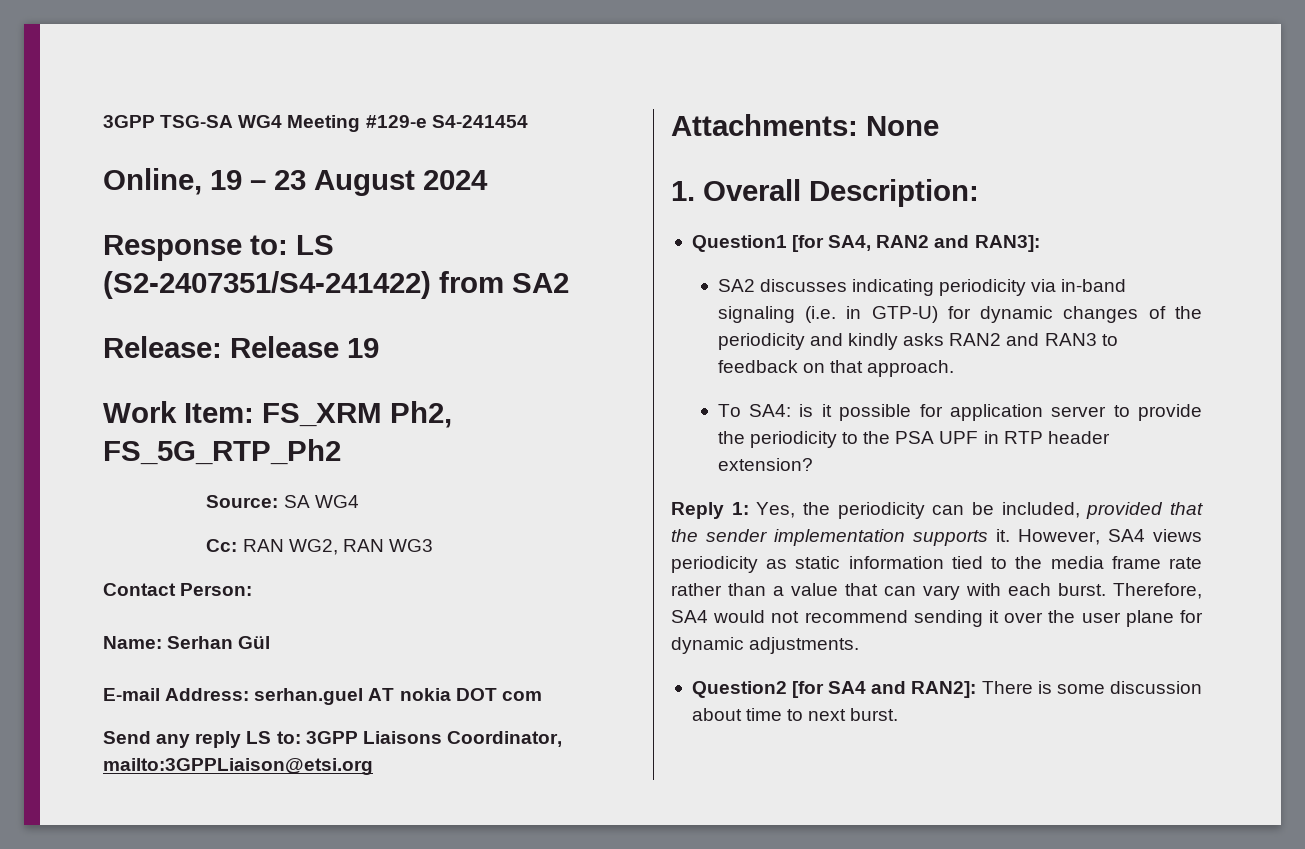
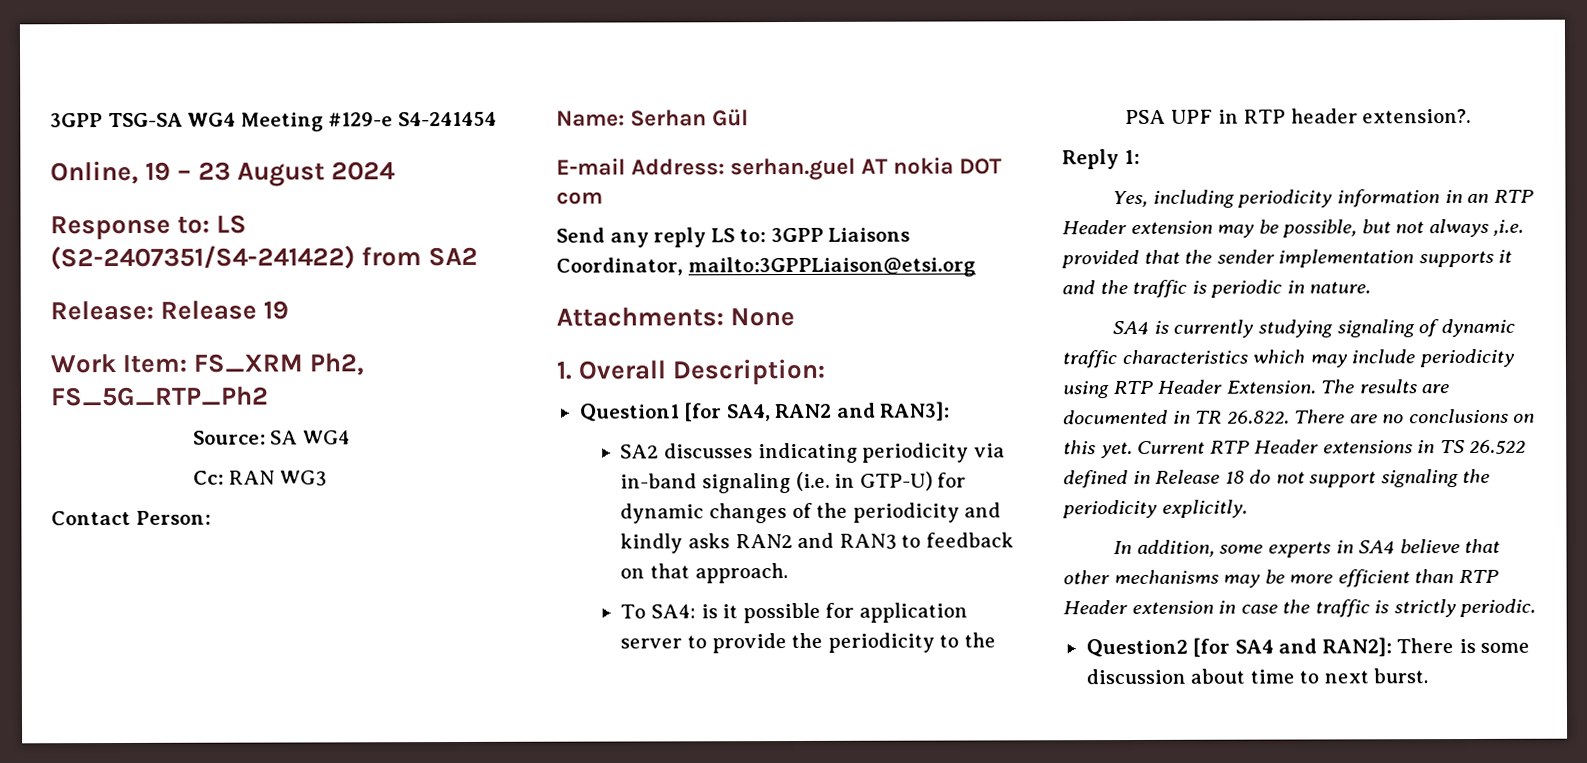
- Cc: RAN WG2, RAN WG3
+ Cc: RAN WG3
- To SA4: is it possible for application server to provide the periodicity to the PSA UPF in RTP header extension?
+ To SA4: is it possible for application server to provide the periodicity to the PSA UPF in RTP header extension?.
- Reply 1: Yes, the periodicity can be included, provided that the sender implementation supports it. However, SA4 views periodicity as static information tied to the media frame rate rather than a value that can vary with each burst. Therefore, SA4 would not recommend sending it over the user plane for dynamic adjustments.
+ Reply 1:
+ Yes, including periodicity information in an RTP Header extension may be possible, but not always ,i.e. provided that the sender implementation supports it and the traffic is periodic in nature.
+ SA4 is currently studying signaling of dynamic traffic characteristics which may include periodicity using RTP Header Extension. The results are documented in TR 26.822. There are no conclusions on this yet. Current RTP Header extensions in TS 26.522 defined in Release 18 do not support signaling the periodicity explicitly.
+ In addition, some experts in SA4 believe that other mechanisms may be more efficient than RTP Header extension in case the traffic is strictly periodic.

